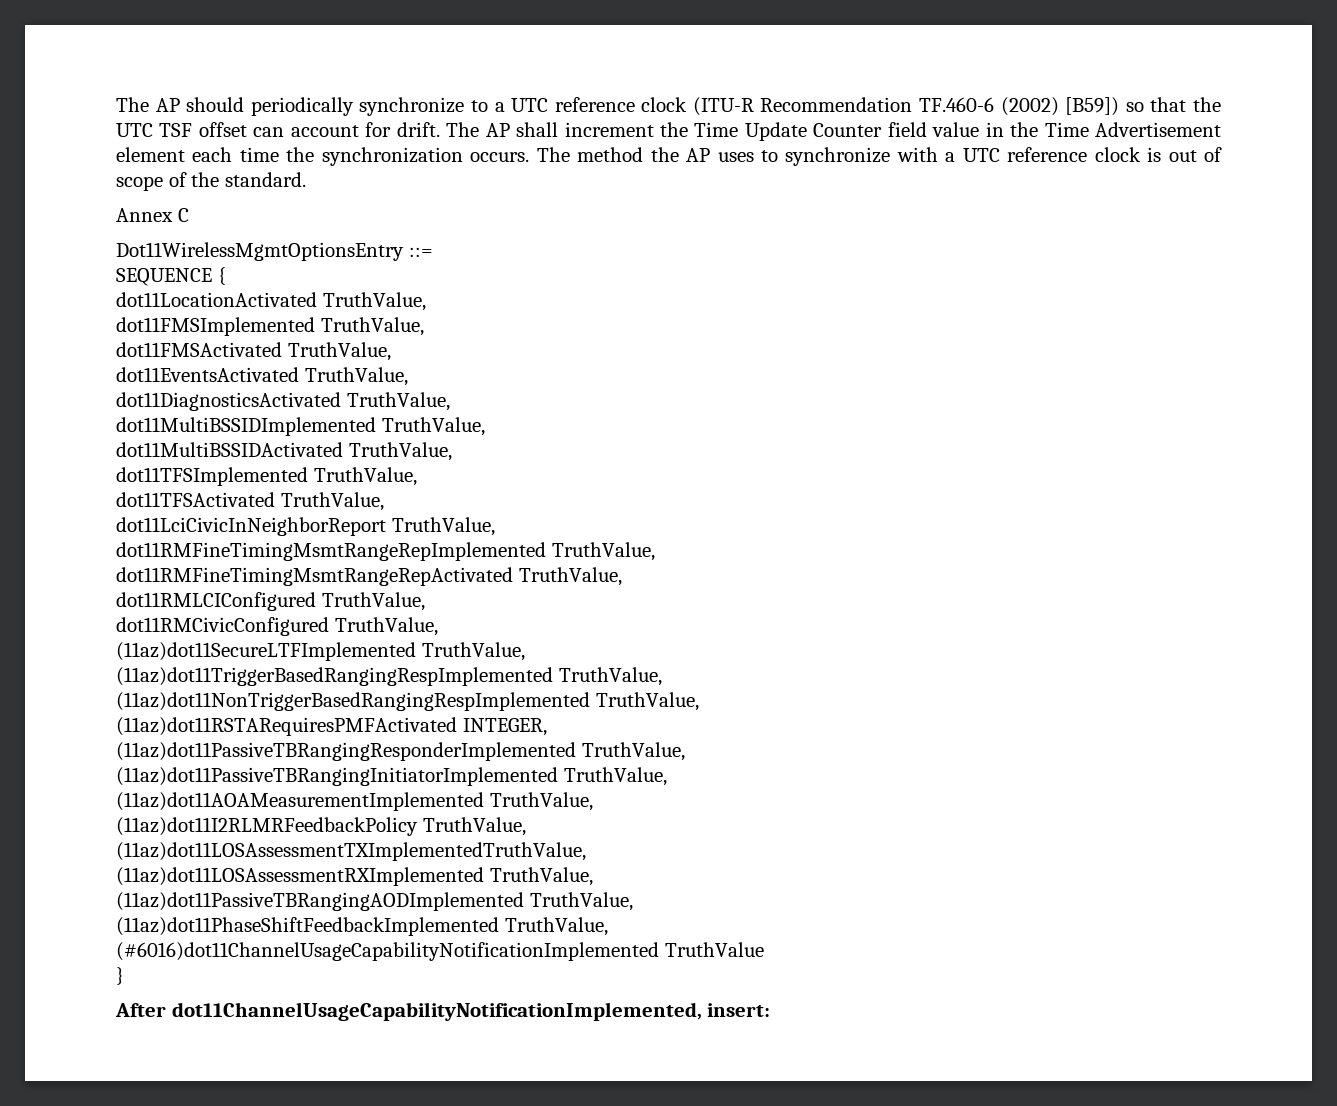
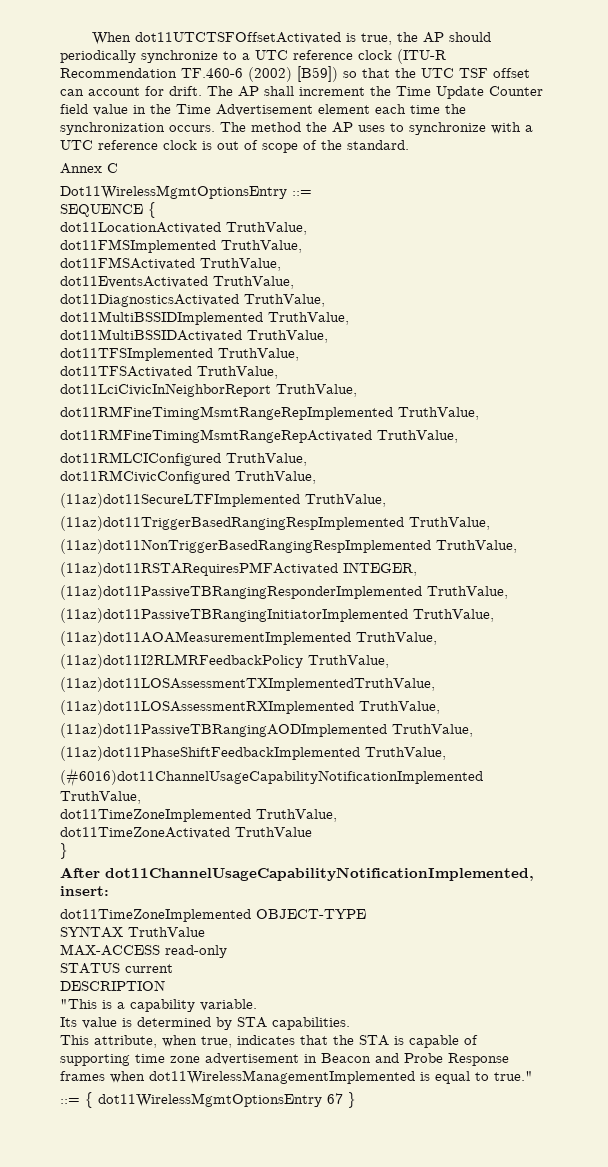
- The AP should periodically synchronize to a UTC reference clock (ITU-R Recommendation TF.460-6 (2002) [B59]) so that the UTC TSF offset can account for drift.
+ When dot11UTCTSFOffsetActivated is true, the AP should periodically synchronize to a UTC reference clock (ITU-R Recommendation TF.460-6 (2002) [B59]) so that the UTC TSF offset can account for drift.
- (#6016)dot11ChannelUsageCapabilityNotificationImplemented TruthValue
+ (#6016)dot11ChannelUsageCapabilityNotificationImplemented TruthValue,
+ dot11TimeZoneImplemented TruthValue,
+ dot11TimeZoneActivated TruthValue
+ dot11TimeZoneImplemented OBJECT-TYPE
+ SYNTAX TruthValue
+ MAX-ACCESS read-only
+ STATUS current
+ DESCRIPTION
+ "This is a capability variable.
+ Its value is determined by STA capabilities.
+ This attribute, when true, indicates that the STA is capable of supporting time zone advertisement in Beacon and Probe Response frames when dot11WirelessManagementImplemented is equal to true."
+ ::= { dot11WirelessMgmtOptionsEntry 67 }

